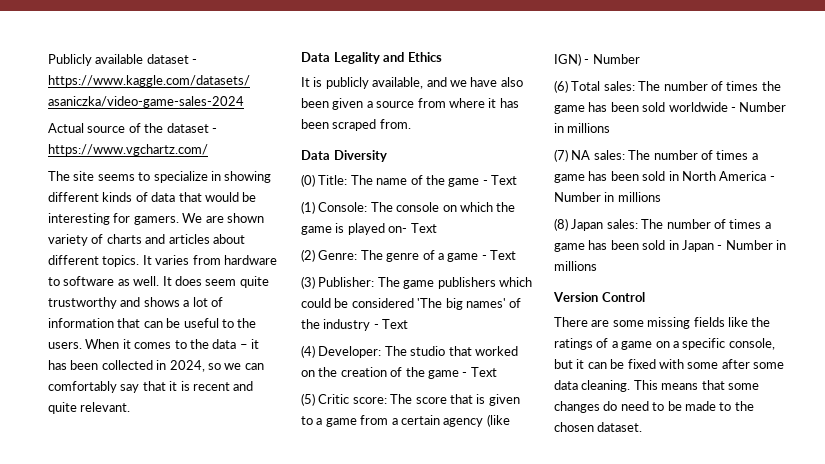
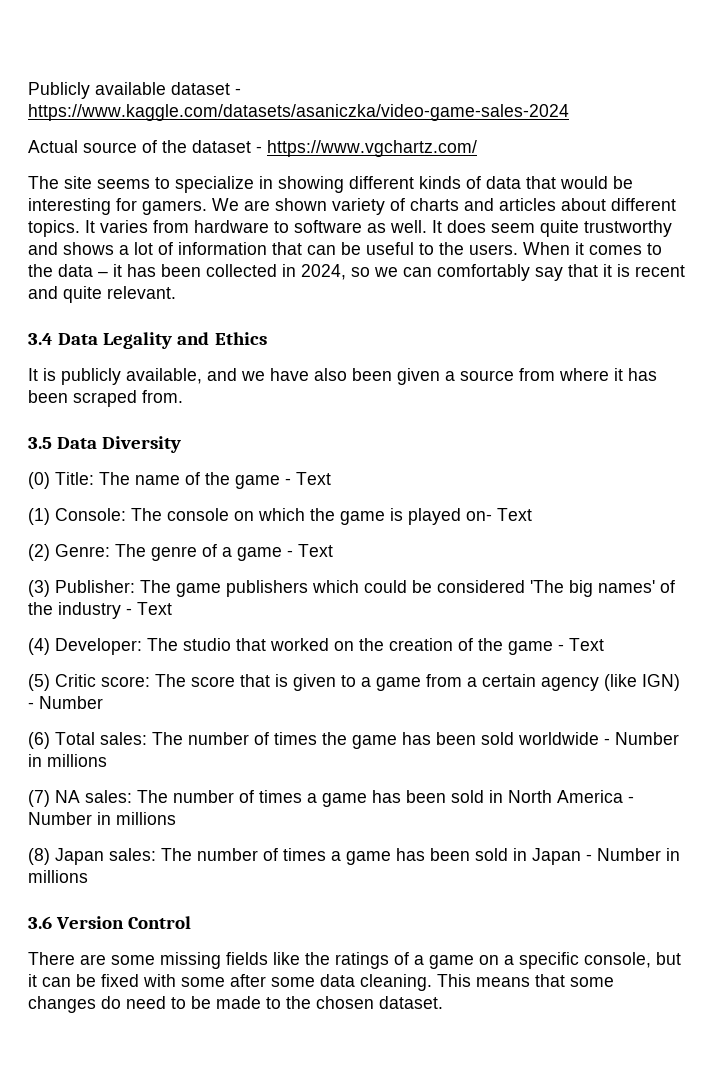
- Data Legality and Ethics
+ 3.4 Data Legality and Ethics
- Data Diversity
+ 3.5 Data Diversity
- Version Control
+ 3.6 Version Control

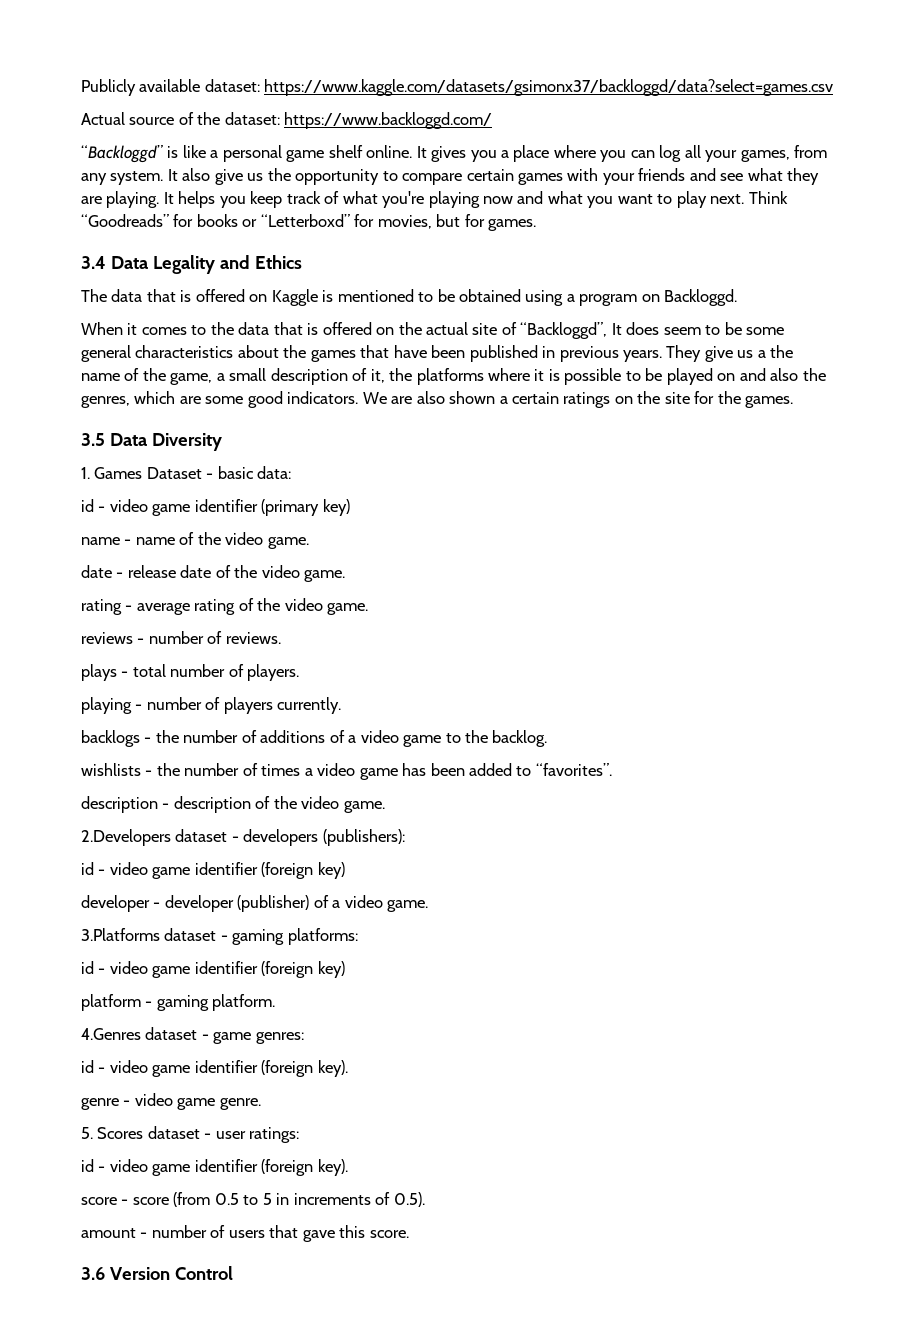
- Publicly available dataset - https://www.kaggle.com/datasets/asaniczka/video-game-sales-2024
+ Publicly available dataset: https://www.kaggle.com/datasets/gsimonx37/backloggd/data?select=games.csv
- Actual source of the dataset - https://www.vgchartz.com/
- The site seems to specialize in showing different kinds of data that would be interesting for gamers. We are shown variety of charts and articles about different topics. It varies from hardware to software as well. It does seem quite trustworthy and shows a lot of information that can be useful to the users. When it comes to the data – it has been collected in 2024, so we can comfortably say that it is recent and quite relevant.
+ Actual source of the dataset: https://www.backloggd.com/
+ “Backloggd” is like a personal game shelf online. It gives you a place where you can log all your games, from any system. It also give us the opportunity to compare certain games with your friends and see what they are playing. It helps you keep track of what you're playing now and what you want to play next. Think “Goodreads” for books or “Letterboxd” for movies, but for games.
- It is publicly available, and we have also been given a source from where it has been scraped from.
+ The data that is offered on Kaggle is mentioned to be obtained using a program on Backloggd.
+ When it comes to the data that is offered on the actual site of “Backloggd”, It does seem to be some general characteristics about the games that have been published in previous years. They give us a the name of the game, a small description of it, the platforms where it is possible to be played on and also the genres, which are some good indicators. We are also shown a certain ratings on the site for the games.
  3.5 Data Diversity
- (0) Title: The name of the game - Text
- (1) Console: The console on which the game is played on- Text
- (2) Genre: The genre of a game - Text
- (3) Publisher: The game publishers which could be considered 'The big names' of the industry - Text
- (4) Developer: The studio that worked on the creation of the game - Text
- (5) Critic score: The score that is given to a game from a certain agency (like IGN) - Number
- (6) Total sales: The number of times the game has been sold worldwide - Number in millions
- (7) NA sales: The number of times a game has been sold in North America - Number in millions
- (8) Japan sales: The number of times a game has been sold in Japan - Number in millions
+ 1. Games Dataset - basic data:
+ id - video game identifier (primary key)
+ name - name of the video game.
+ date - release date of the video game.
+ rating - average rating of the video game.
+ reviews - number of reviews.
+ plays - total number of players.
+ playing - number of players currently.
+ backlogs - the number of additions of a video game to the backlog.
+ wishlists - the number of times a video game has been added to “favorites”.
+ description - description of the video game.
+ 2.Developers dataset - developers (publishers):
+ id - video game identifier (foreign key)
+ developer - developer (publisher) of a video game.
+ 3.Platforms dataset - gaming platforms:
+ id - video game identifier (foreign key)
+ platform - gaming platform.
+ 4.Genres dataset - game genres:
+ id - video game identifier (foreign key).
+ genre - video game genre.
+ 5. Scores dataset - user ratings:
+ id - video game identifier (foreign key).
+ score - score (from 0.5 to 5 in increments of 0.5).
+ amount - number of users that gave this score.
  3.6 Version Control
- There are some missing fields like the ratings of a game on a specific console, but it can be fixed with some after some data cleaning. This means that some changes do need to be made to the chosen dataset.

